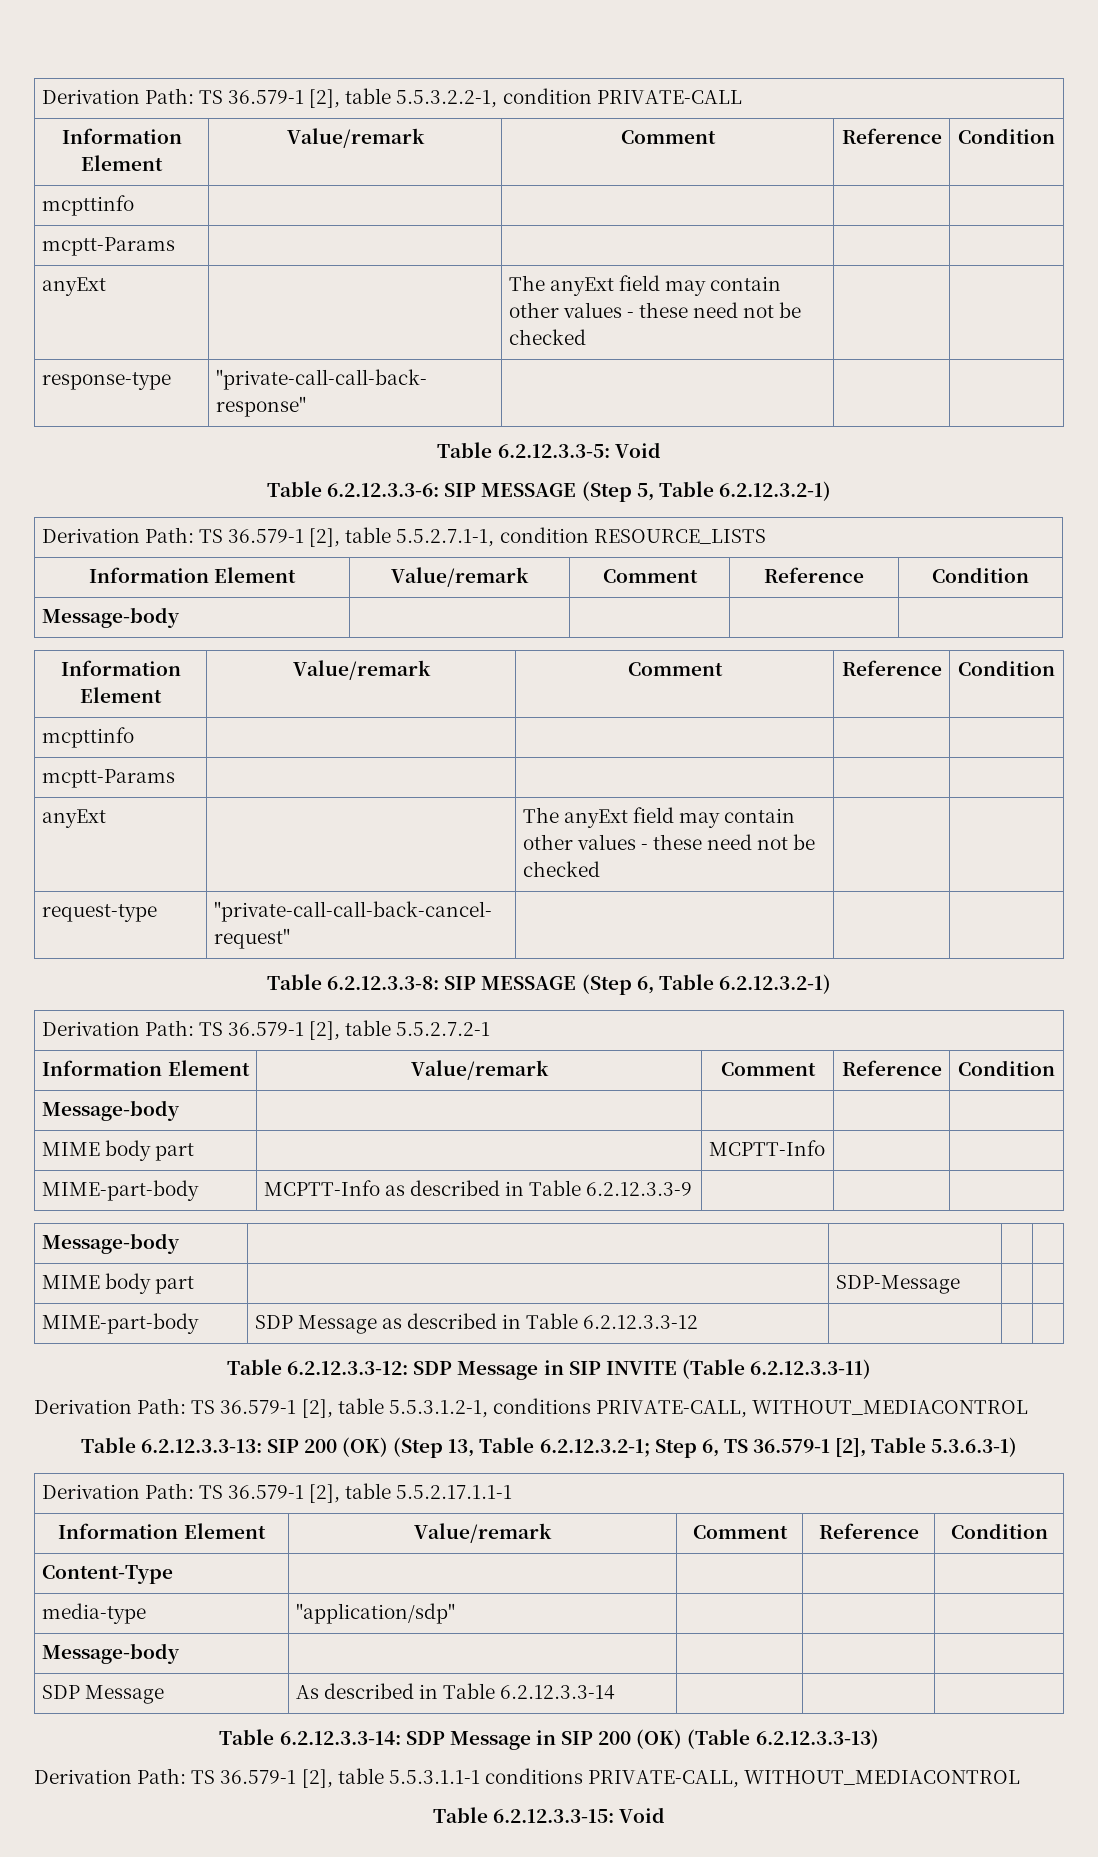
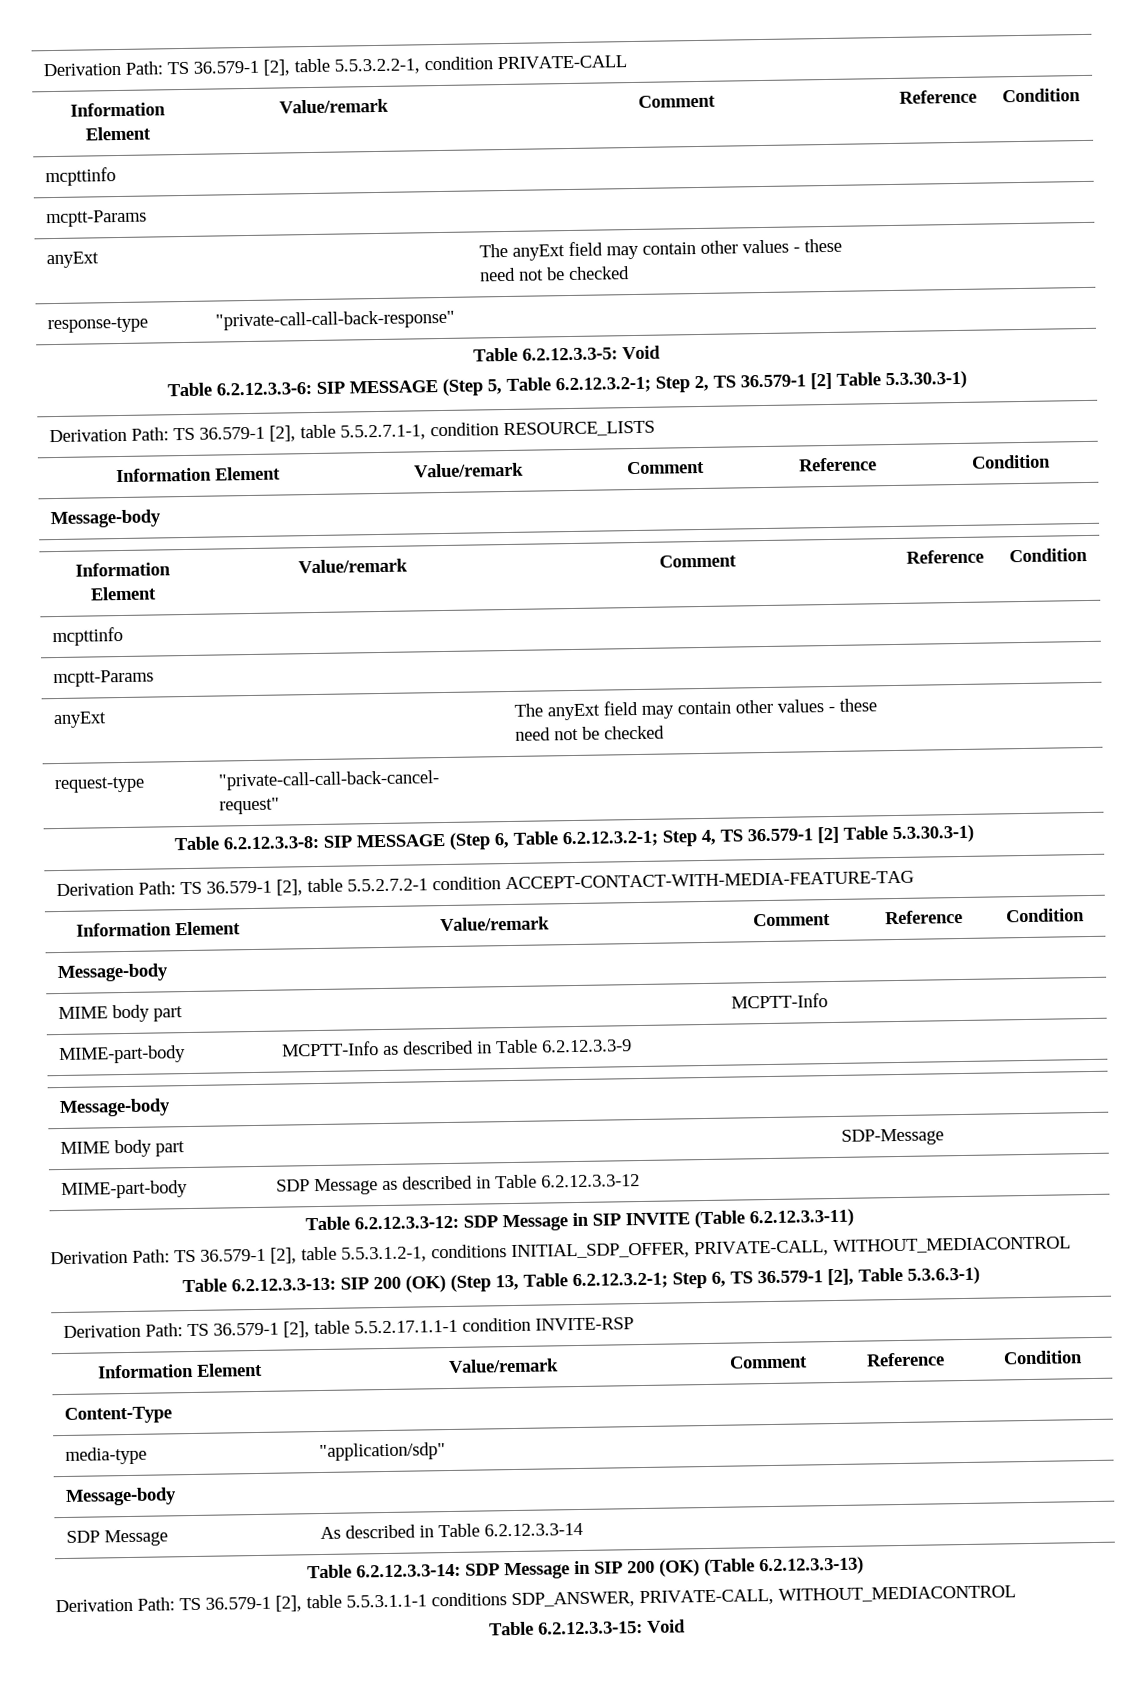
- Table 6.2.12.3.3-6: SIP MESSAGE (Step 5, Table 6.2.12.3.2-1)
+ Table 6.2.12.3.3-6: SIP MESSAGE (Step 5, Table 6.2.12.3.2-1; Step 2, TS 36.579-1 [2] Table 5.3.30.3-1)
- Table 6.2.12.3.3-8: SIP MESSAGE (Step 6, Table 6.2.12.3.2-1)
+ Table 6.2.12.3.3-8: SIP MESSAGE (Step 6, Table 6.2.12.3.2-1; Step 4, TS 36.579-1 [2] Table 5.3.30.3-1)
- Derivation Path: TS 36.579-1 [2], table 5.5.2.7.2-1
+ Derivation Path: TS 36.579-1 [2], table 5.5.2.7.2-1 condition ACCEPT-CONTACT-WITH-MEDIA-FEATURE-TAG
- Derivation Path: TS 36.579-1 [2], table 5.5.3.1.2-1, conditions PRIVATE-CALL, WITHOUT_MEDIACONTROL
+ Derivation Path: TS 36.579-1 [2], table 5.5.3.1.2-1, conditions INITIAL_SDP_OFFER, PRIVATE-CALL, WITHOUT_MEDIACONTROL
- Derivation Path: TS 36.579-1 [2], table 5.5.2.17.1.1-1
+ Derivation Path: TS 36.579-1 [2], table 5.5.2.17.1.1-1 condition INVITE-RSP
- Derivation Path: TS 36.579-1 [2], table 5.5.3.1.1-1 conditions PRIVATE-CALL, WITHOUT_MEDIACONTROL
+ Derivation Path: TS 36.579-1 [2], table 5.5.3.1.1-1 conditions SDP_ANSWER, PRIVATE-CALL, WITHOUT_MEDIACONTROL

